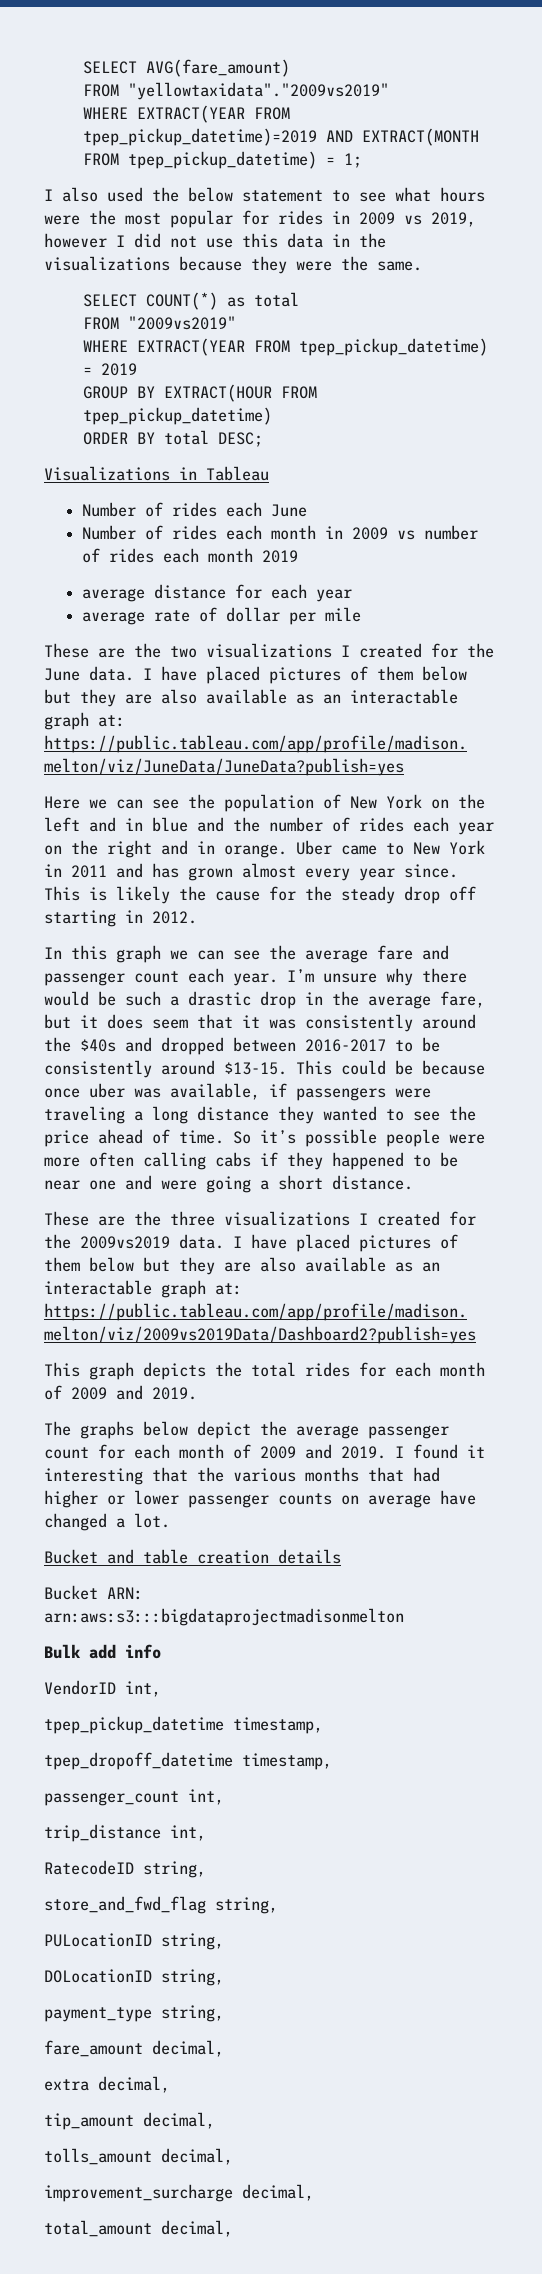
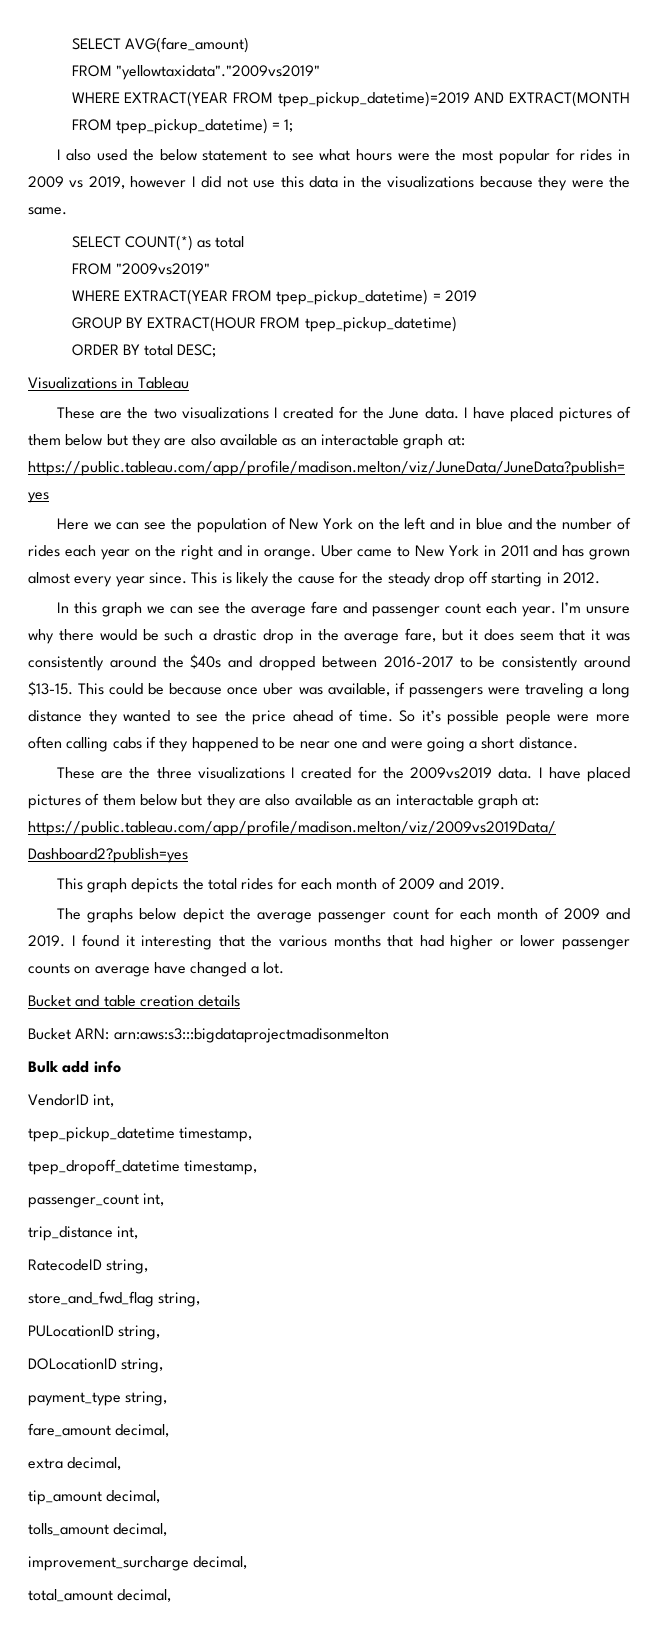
- Number of rides each June
- Number of rides each month in 2009 vs number of rides each month 2019
- average distance for each year
- average rate of dollar per mile

